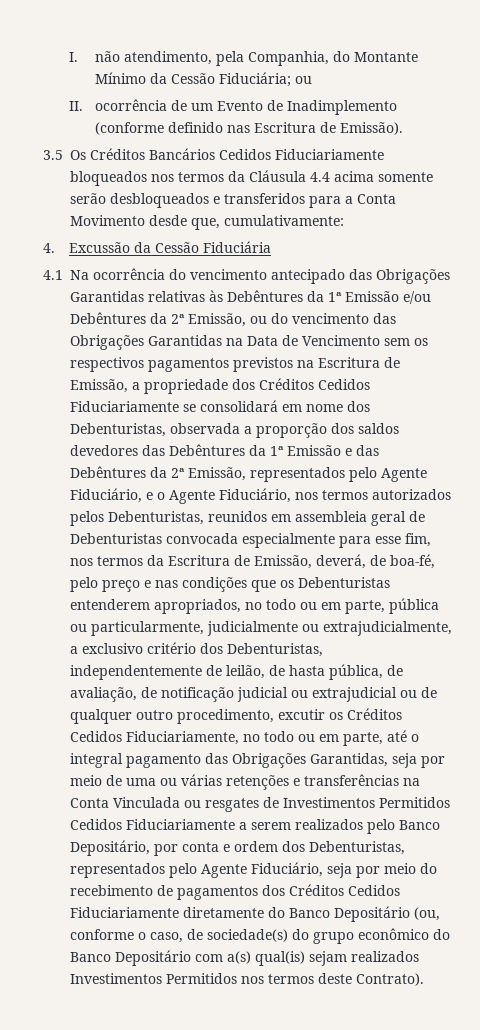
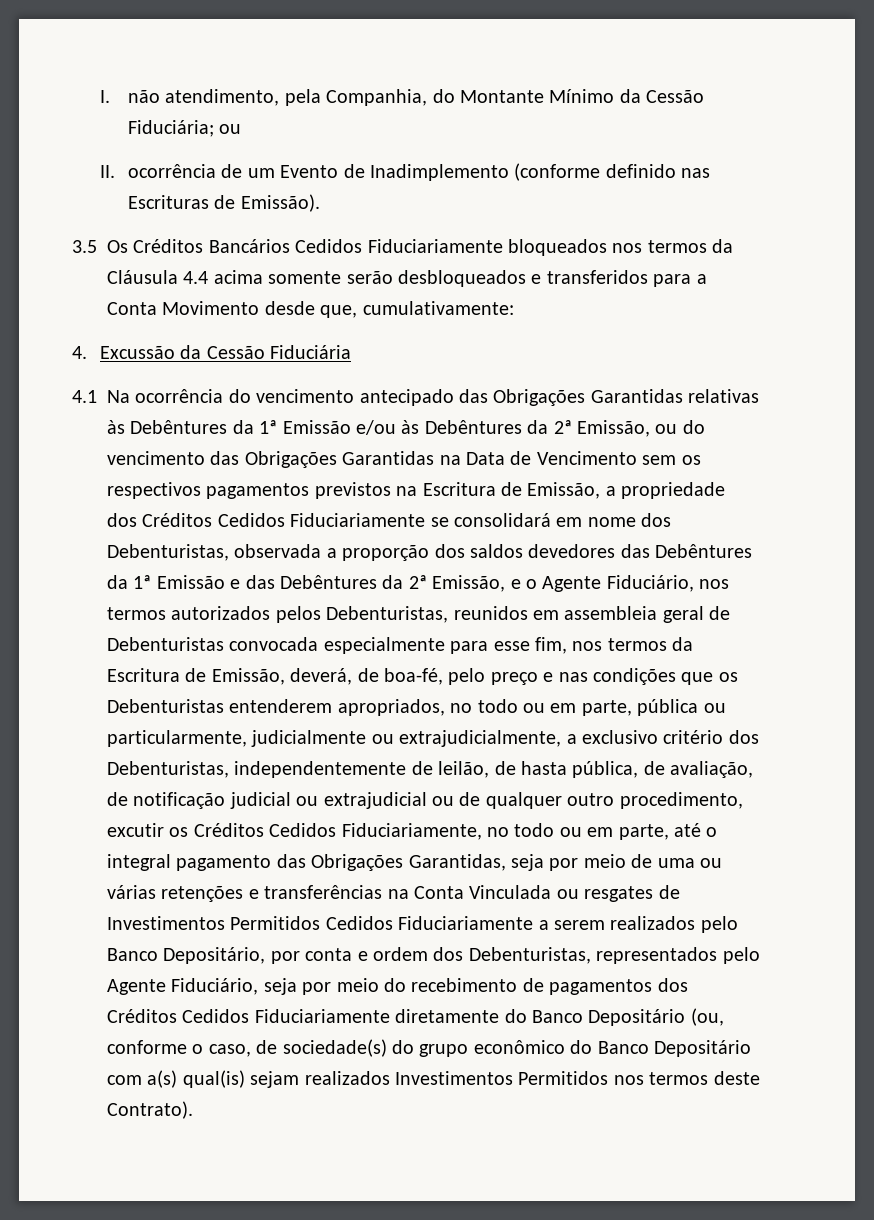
- II. ocorrência de um Evento de Inadimplemento (conforme definido nas Escritura de Emissão).
+ II. ocorrência de um Evento de Inadimplemento (conforme definido nas Escrituras de Emissão).
- 4.1 Na ocorrência do vencimento antecipado das Obrigações Garantidas relativas às Debêntures da 1ª Emissão e/ou Debêntures da 2ª Emissão, ou do vencimento das Obrigações Garantidas na Data de Vencimento sem os respectivos pagamentos previstos na Escritura de Emissão, a propriedade dos Créditos Cedidos Fiduciariamente se consolidará em nome dos Debenturistas, observada a proporção dos saldos devedores das Debêntures da 1ª Emissão e das Debêntures da 2ª Emissão, representados pelo Agente Fiduciário, e o Agente Fiduciário, nos termos autorizados pelos Debenturistas, reunidos em assembleia geral de Debenturistas convocada especialmente para esse fim, nos termos da Escritura de Emissão, deverá, de boa-fé, pelo preço e nas condições que os Debenturistas entenderem apropriados, no todo ou em parte, pública ou particularmente, judicialmente ou extrajudicialmente, a exclusivo critério dos Debenturistas, independentemente de leilão, de hasta pública, de avaliação, de notificação judicial ou extrajudicial ou de qualquer outro procedimento, excutir os Créditos Cedidos Fiduciariamente, no todo ou em parte, até o integral pagamento das Obrigações Garantidas, seja por meio de uma ou várias retenções e transferências na Conta Vinculada ou resgates de Investimentos Permitidos Cedidos Fiduciariamente a serem realizados pelo Banco Depositário, por conta e ordem dos Debenturistas, representados pelo Agente Fiduciário, seja por meio do recebimento de pagamentos dos Créditos Cedidos Fiduciariamente diretamente do Banco Depositário (ou, conforme o caso, de sociedade(s) do grupo econômico do Banco Depositário com a(s) qual(is) sejam realizados Investimentos Permitidos nos termos deste Contrato).
+ 4.1 Na ocorrência do vencimento antecipado das Obrigações Garantidas relativas às Debêntures da 1ª Emissão e/ou às Debêntures da 2ª Emissão, ou do vencimento das Obrigações Garantidas na Data de Vencimento sem os respectivos pagamentos previstos na Escritura de Emissão, a propriedade dos Créditos Cedidos Fiduciariamente se consolidará em nome dos Debenturistas, observada a proporção dos saldos devedores das Debêntures da 1ª Emissão e das Debêntures da 2ª Emissão, e o Agente Fiduciário, nos termos autorizados pelos Debenturistas, reunidos em assembleia geral de Debenturistas convocada especialmente para esse fim, nos termos da Escritura de Emissão, deverá, de boa-fé, pelo preço e nas condições que os Debenturistas entenderem apropriados, no todo ou em parte, pública ou particularmente, judicialmente ou extrajudicialmente, a exclusivo critério dos Debenturistas, independentemente de leilão, de hasta pública, de avaliação, de notificação judicial ou extrajudicial ou de qualquer outro procedimento, excutir os Créditos Cedidos Fiduciariamente, no todo ou em parte, até o integral pagamento das Obrigações Garantidas, seja por meio de uma ou várias retenções e transferências na Conta Vinculada ou resgates de Investimentos Permitidos Cedidos Fiduciariamente a serem realizados pelo Banco Depositário, por conta e ordem dos Debenturistas, representados pelo Agente Fiduciário, seja por meio do recebimento de pagamentos dos Créditos Cedidos Fiduciariamente diretamente do Banco Depositário (ou, conforme o caso, de sociedade(s) do grupo econômico do Banco Depositário com a(s) qual(is) sejam realizados Investimentos Permitidos nos termos deste Contrato).

